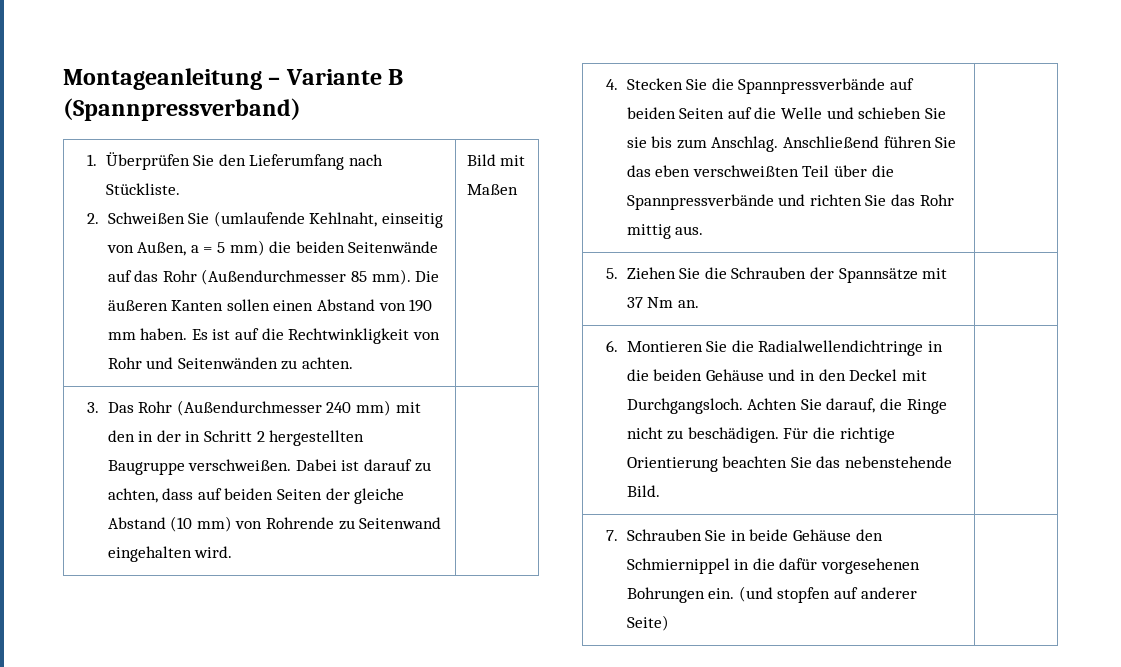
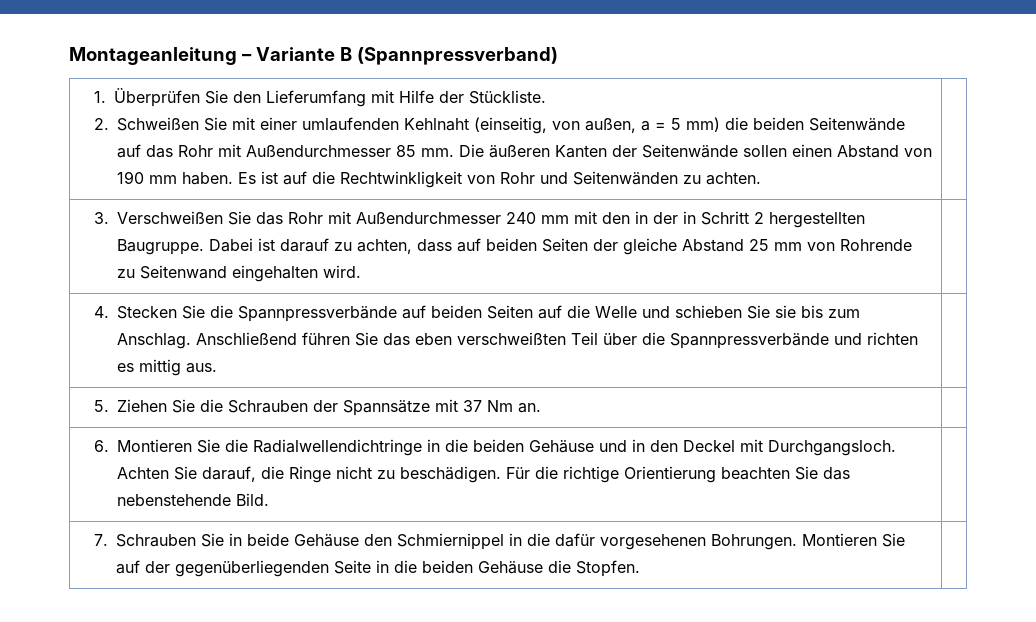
- 1. Überprüfen Sie den Lieferumfang nach Stückliste.
+ 1. Überprüfen Sie den Lieferumfang mit Hilfe der Stückliste.
- 2. Schweißen Sie (umlaufende Kehlnaht, einseitig von Außen, a = 5 mm) die beiden Seitenwände auf das Rohr (Außendurchmesser 85 mm).
+ 2. Schweißen Sie mit einer umlaufenden Kehlnaht (einseitig, von außen, a = 5 mm) die beiden Seitenwände auf das Rohr mit Außendurchmesser 85 mm.
- Die äußeren Kanten sollen einen Abstand von 190 mm haben.
+ Die äußeren Kanten der Seitenwände sollen einen Abstand von 190 mm haben.
- Bild mit Maßen
- 3. Das Rohr (Außendurchmesser 240 mm) mit den in der in Schritt 2 hergestellten Baugruppe verschweißen. Dabei ist darauf zu achten, dass auf beiden Seiten der gleiche Abstand (10 mm) von Rohrende zu Seitenwand eingehalten wird. |
+ 3. Verschweißen Sie das Rohr mit Außendurchmesser 240 mm mit den in der in Schritt 2 hergestellten Baugruppe. Dabei ist darauf zu achten, dass auf beiden Seiten der gleiche Abstand 25 mm von Rohrende zu Seitenwand eingehalten wird. |
- 4. Stecken Sie die Spannpressverbände auf beiden Seiten auf die Welle und schieben Sie sie bis zum Anschlag. Anschließend führen Sie das eben verschweißten Teil über die Spannpressverbände und richten Sie das Rohr mittig aus. |
+ 4. Stecken Sie die Spannpressverbände auf beiden Seiten auf die Welle und schieben Sie sie bis zum Anschlag. Anschließend führen Sie das eben verschweißten Teil über die Spannpressverbände und richten es mittig aus. |
- 7. Schrauben Sie in beide Gehäuse den Schmiernippel in die dafür vorgesehenen Bohrungen ein. (und stopfen auf anderer Seite) |
+ 7. Schrauben Sie in beide Gehäuse den Schmiernippel in die dafür vorgesehenen Bohrungen. Montieren Sie auf der gegenüberliegenden Seite in die beiden Gehäuse die Stopfen. |

